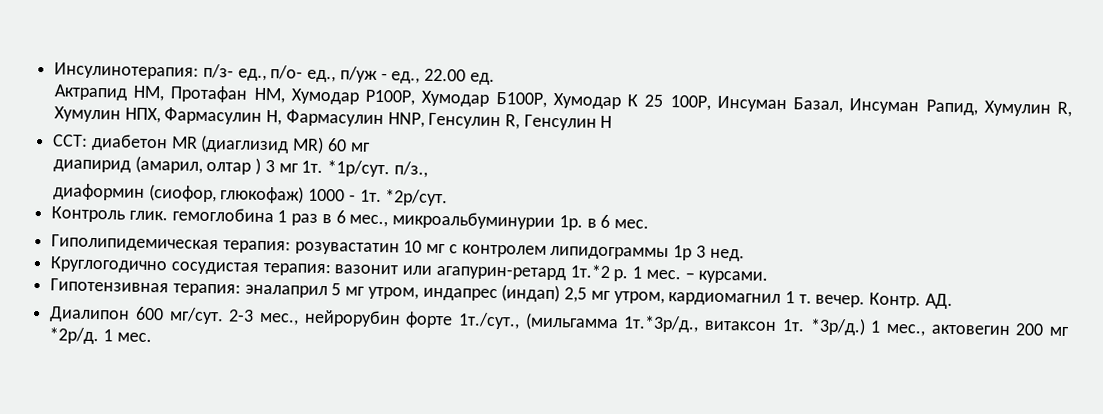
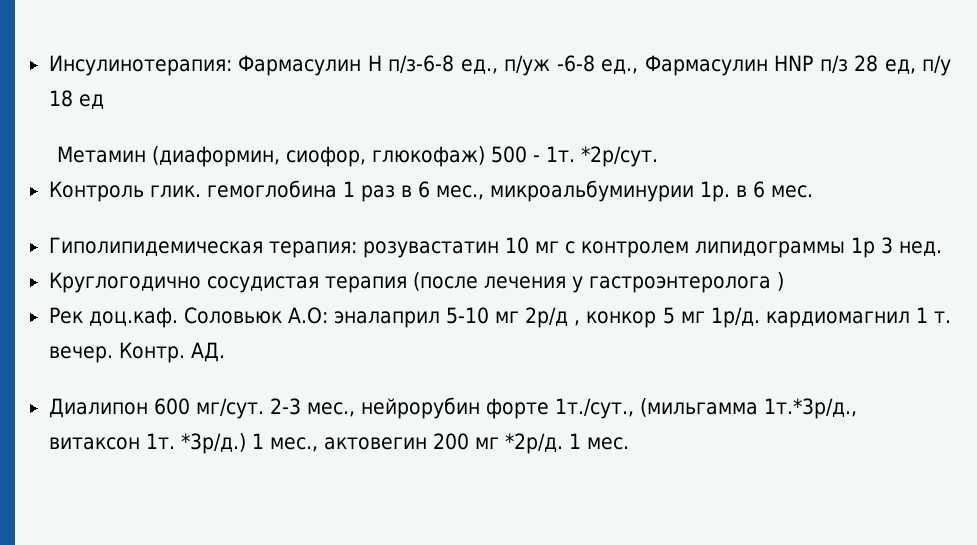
- Инсулинотерапия: п/з- ед., п/о- ед., п/уж - ед., 22.00 ед.
- Актрапид НМ, Протафан НМ, Хумодар Р100Р, Хумодар Б100Р, Хумодар К 25 100Р, Инсуман Базал, Инсуман Рапид, Хумулин R, Хумулин НПХ, Фармасулин Н, Фармасулин НNР, Генсулин R, Генсулин Н
- ССТ: диабетон МR (диаглизид МR) 60 мг
- диапирид (амарил, олтар ) 3 мг 1т. *1р/сут. п/з.,
- диаформин (сиофор, глюкофаж) 1000 - 1т.
+ Инсулинотерапия: Фармасулин Н п/з-6-8 ед., п/уж -6-8 ед., Фармасулин НNP п/з 28 ед, п/у 18 ед
+ Метамин (диаформин, сиофор, глюкофаж) 500 - 1т.
- Круглогодично сосудистая терапия: вазонит или агапурин-ретард 1т.*2 р. 1 мес. – курсами.
- Гипотензивная терапия: эналаприл 5 мг утром, индапрес (индап) 2,5 мг утром, кардиомагнил 1 т. вечер.
+ Круглогодично сосудистая терапия (после лечения у гастроэнтеролога )
+ Рек доц.каф. Соловьюк А.О: эналаприл 5-10 мг 2р/д , конкор 5 мг 1р/д. кардиомагнил 1 т. вечер.

